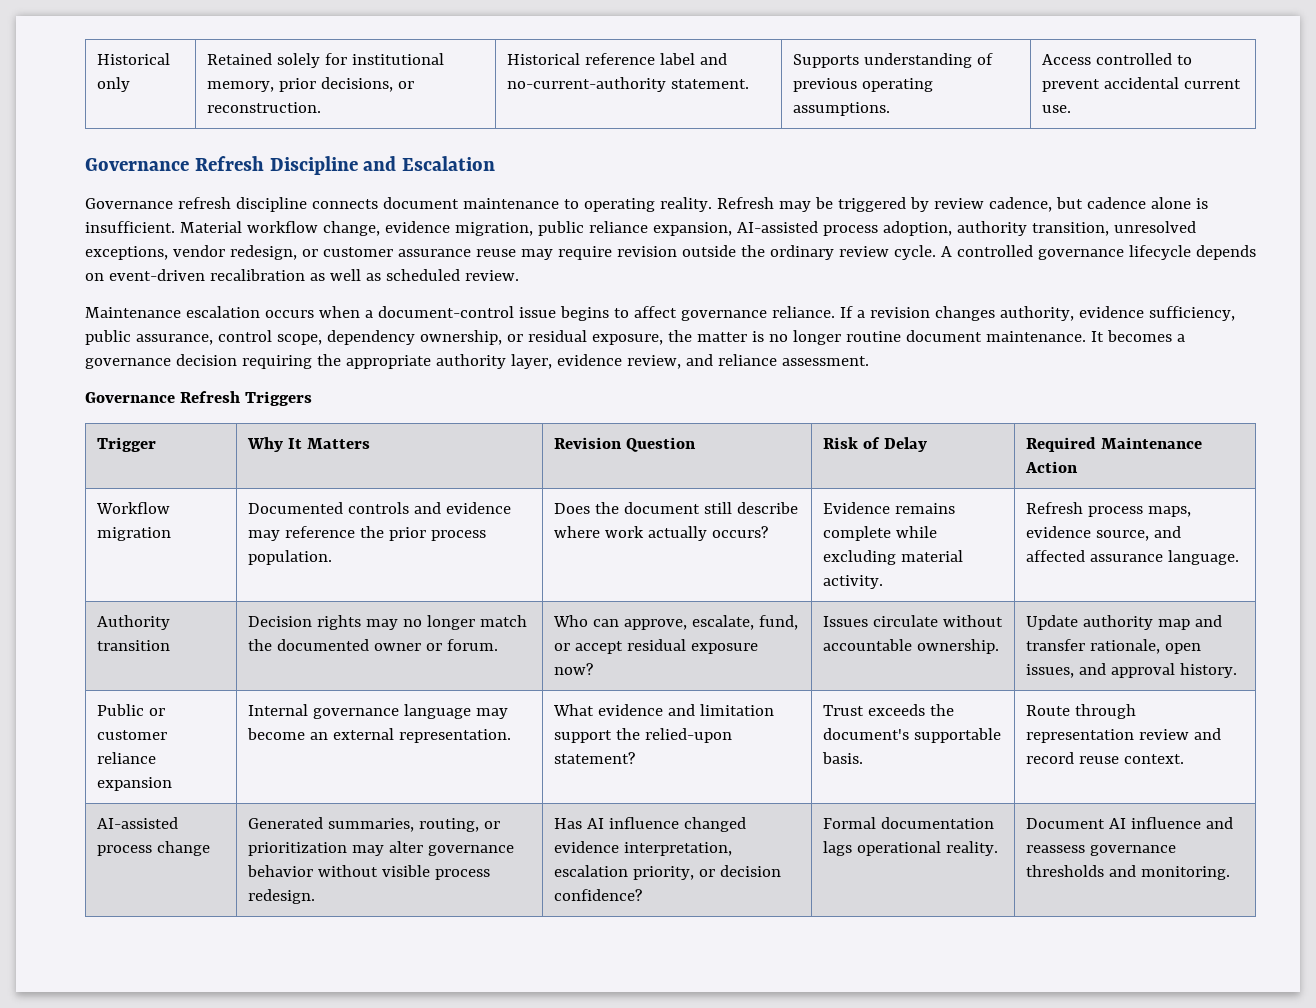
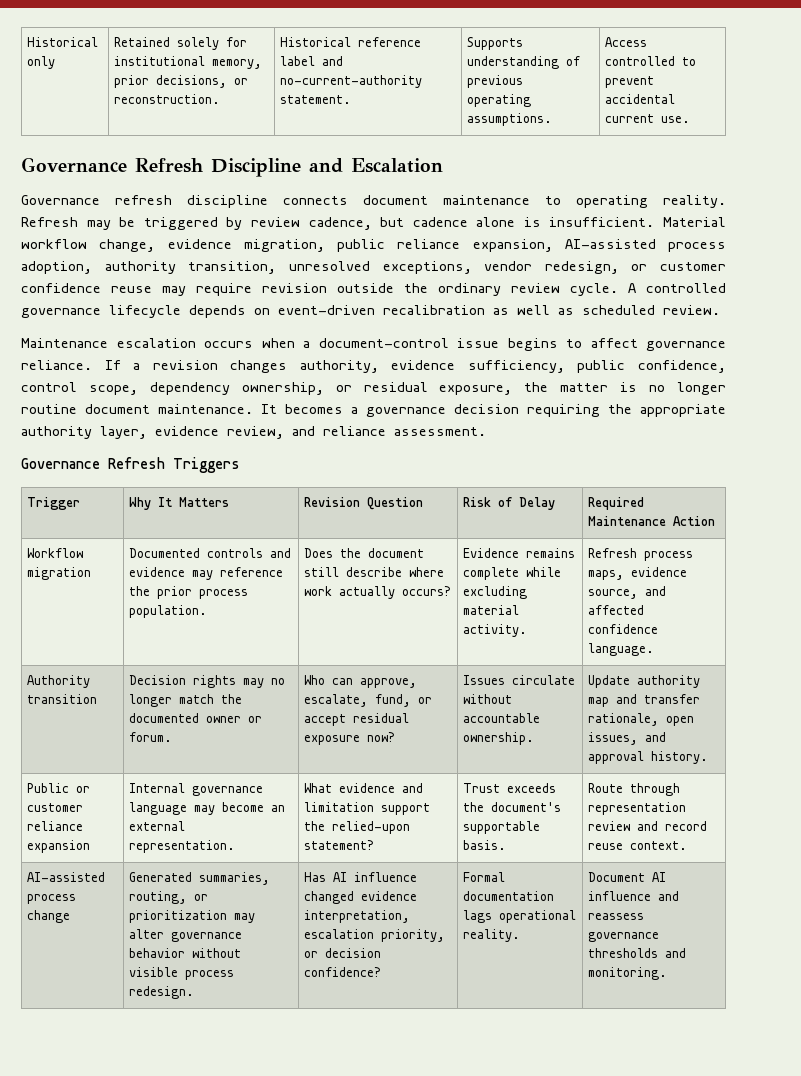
- Material workflow change, evidence migration, public reliance expansion, AI-assisted process adoption, authority transition, unresolved exceptions, vendor redesign, or customer assurance reuse may require revision outside the ordinary review cycle.
+ Material workflow change, evidence migration, public reliance expansion, AI-assisted process adoption, authority transition, unresolved exceptions, vendor redesign, or customer confidence reuse may require revision outside the ordinary review cycle.
- If a revision changes authority, evidence sufficiency, public assurance, control scope, dependency ownership, or residual exposure, the matter is no longer routine document maintenance.
+ If a revision changes authority, evidence sufficiency, public confidence, control scope, dependency ownership, or residual exposure, the matter is no longer routine document maintenance.
- Workflow migration | Documented controls and evidence may reference the prior process population. | Does the document still describe where work actually occurs? | Evidence remains complete while excluding material activity. | Refresh process maps, evidence source, and affected assurance language.
+ Workflow migration | Documented controls and evidence may reference the prior process population. | Does the document still describe where work actually occurs? | Evidence remains complete while excluding material activity. | Refresh process maps, evidence source, and affected confidence language.

